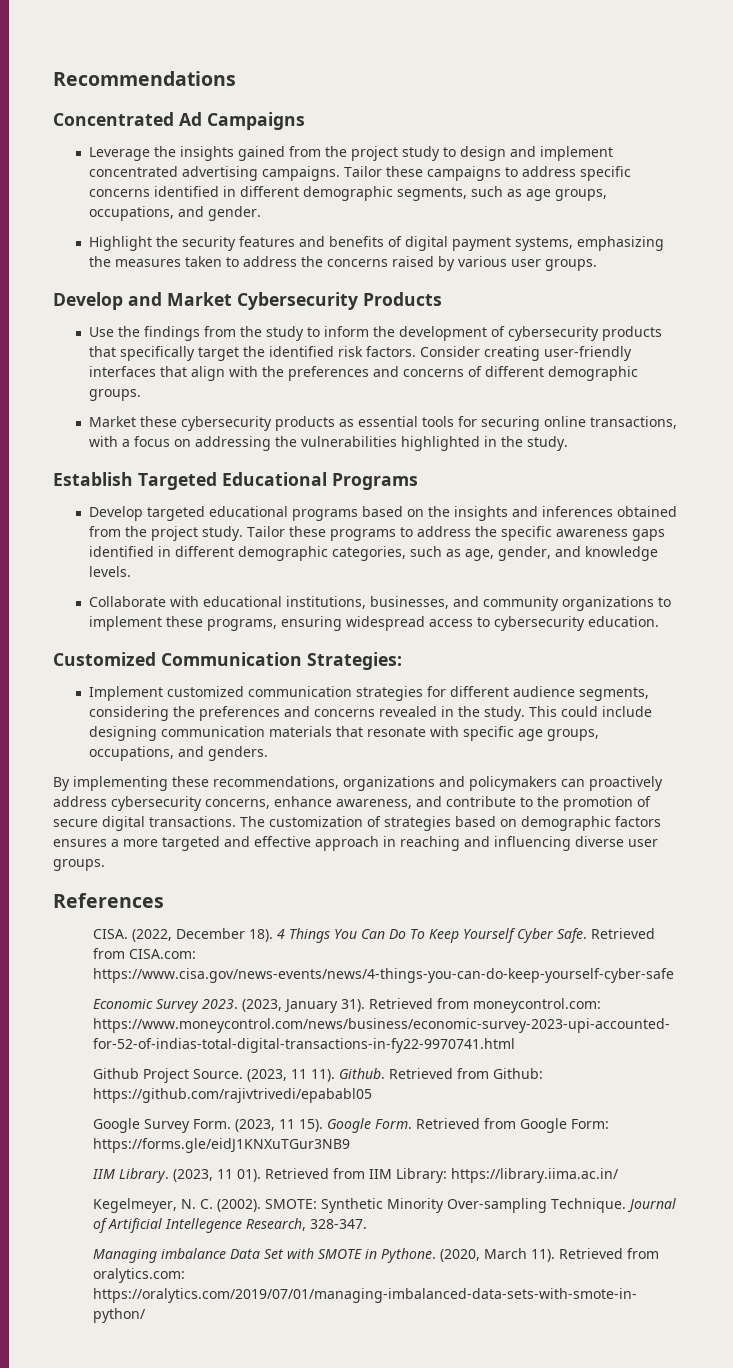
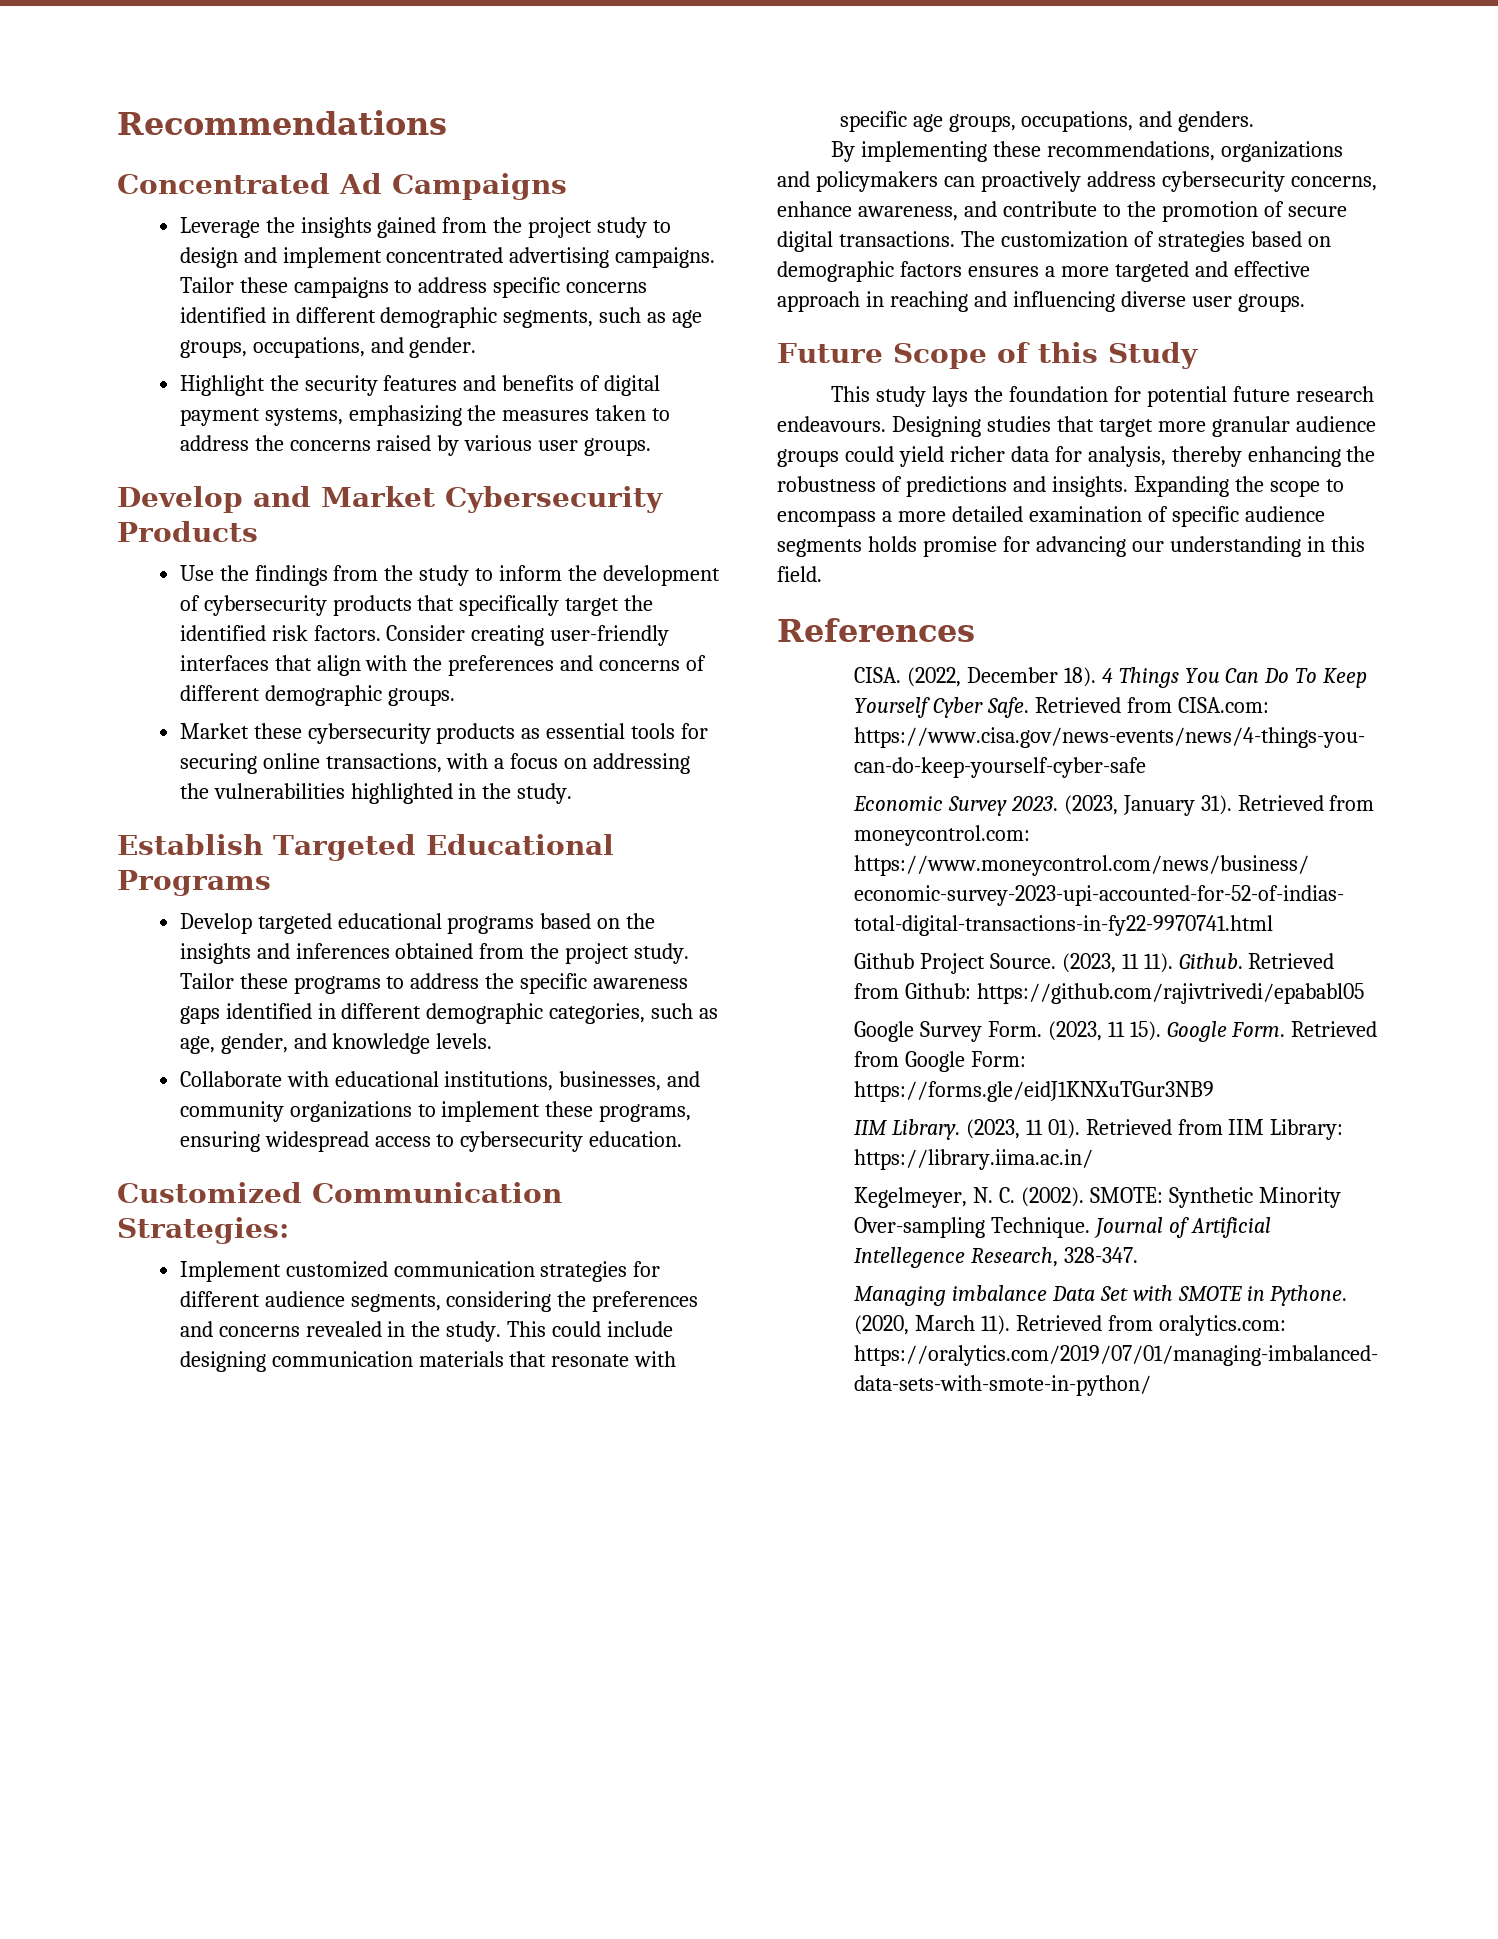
+ Future Scope of this Study
+ This study lays the foundation for potential future research endeavours. Designing studies that target more granular audience groups could yield richer data for analysis, thereby enhancing the robustness of predictions and insights. Expanding the scope to encompass a more detailed examination of specific audience segments holds promise for advancing our understanding in this field.

